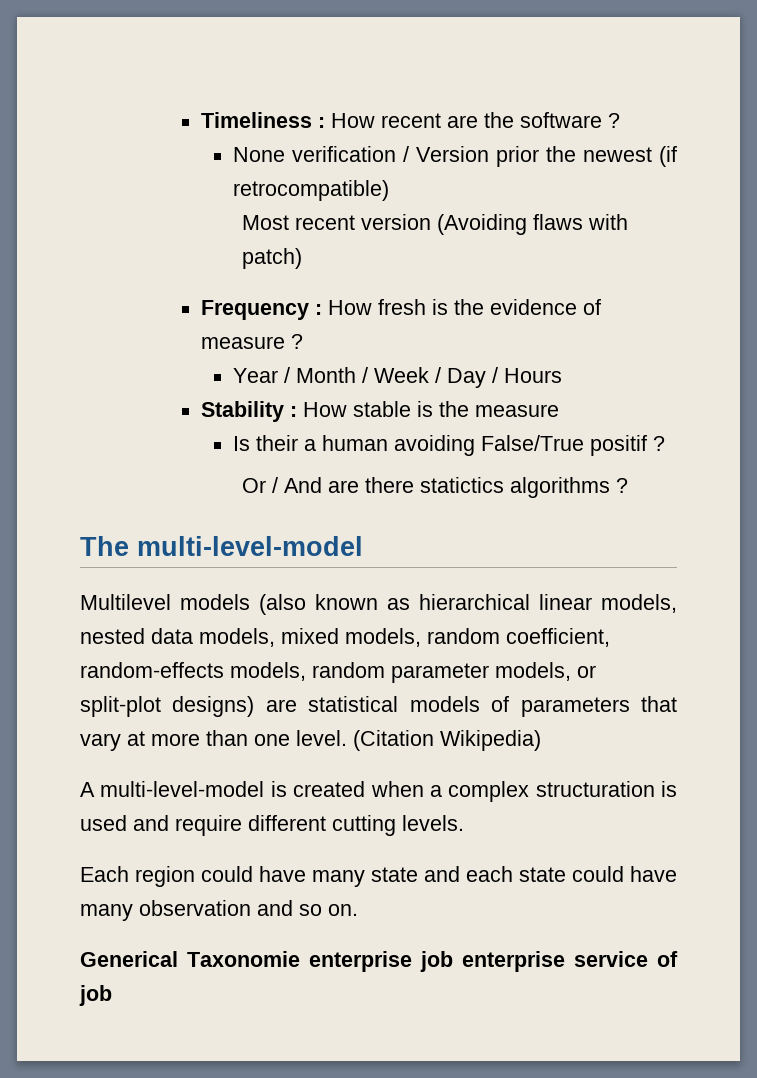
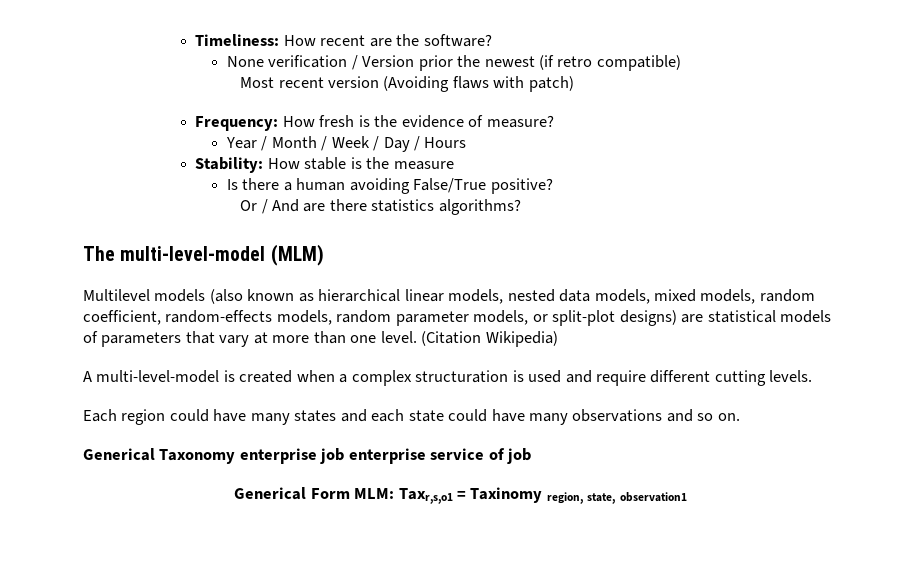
- Timeliness : How recent are the software ?
+ Timeliness: How recent are the software?
- None verification / Version prior the newest (if retrocompatible)
+ None verification / Version prior the newest (if retro compatible)
- Frequency : How fresh is the evidence of measure ?
+ Frequency: How fresh is the evidence of measure?
- Stability : How stable is the measure
+ Stability: How stable is the measure
- Is their a human avoiding False/True positif ?
+ Is there a human avoiding False/True positive?
- Or / And are there statictics algorithms ?
+ Or / And are there statistics algorithms?
- The multi-level-model
+ The multi-level-model (MLM)
- Each region could have many state and each state could have many observation and so on.
+ Each region could have many states and each state could have many observations and so on.
- Generical Taxonomie enterprise job enterprise service of job
+ Generical Taxonomy enterprise job enterprise service of job
+ Generical Form MLM: Taxr,s,o1 = Taxinomy region, state, observation1

